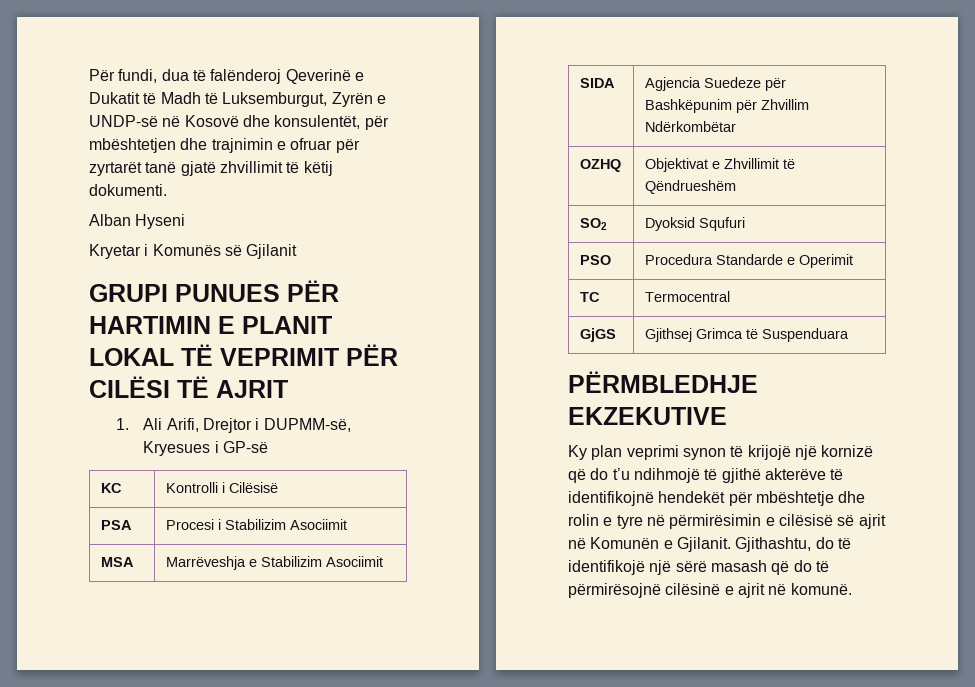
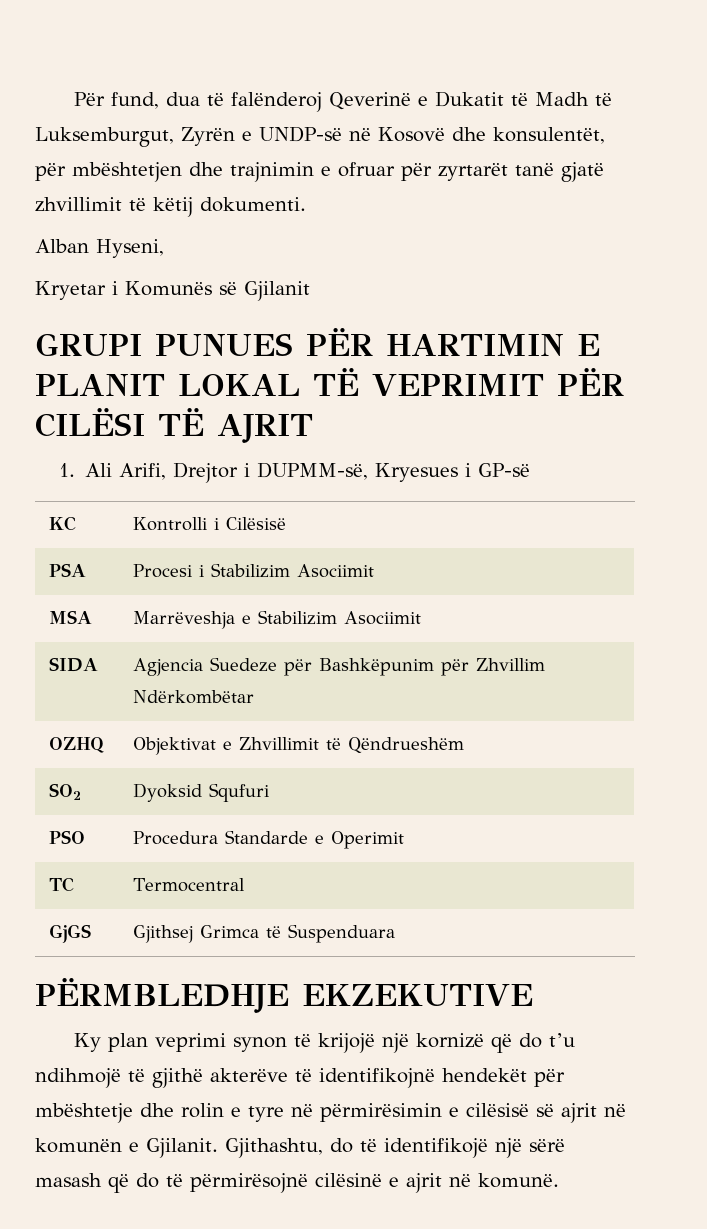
- Për fundi, dua të falënderoj Qeverinë e Dukatit të Madh të Luksemburgut, Zyrën e UNDP-së në Kosovë dhe konsulentët, për mbështetjen dhe trajnimin e ofruar për zyrtarët tanë gjatë zhvillimit të këtij dokumenti.
+ Për fund, dua të falënderoj Qeverinë e Dukatit të Madh të Luksemburgut, Zyrën e UNDP-së në Kosovë dhe konsulentët, për mbështetjen dhe trajnimin e ofruar për zyrtarët tanë gjatë zhvillimit të këtij dokumenti.
- Alban Hyseni
+ Alban Hyseni,
- Ky plan veprimi synon të krijojë një kornizë që do t’u ndihmojë të gjithë akterëve të identifikojnë hendekët për mbështetje dhe rolin e tyre në përmirësimin e cilësisë së ajrit në Komunën e Gjilanit.
+ Ky plan veprimi synon të krijojë një kornizë që do t’u ndihmojë të gjithë akterëve të identifikojnë hendekët për mbështetje dhe rolin e tyre në përmirësimin e cilësisë së ajrit në komunën e Gjilanit.

